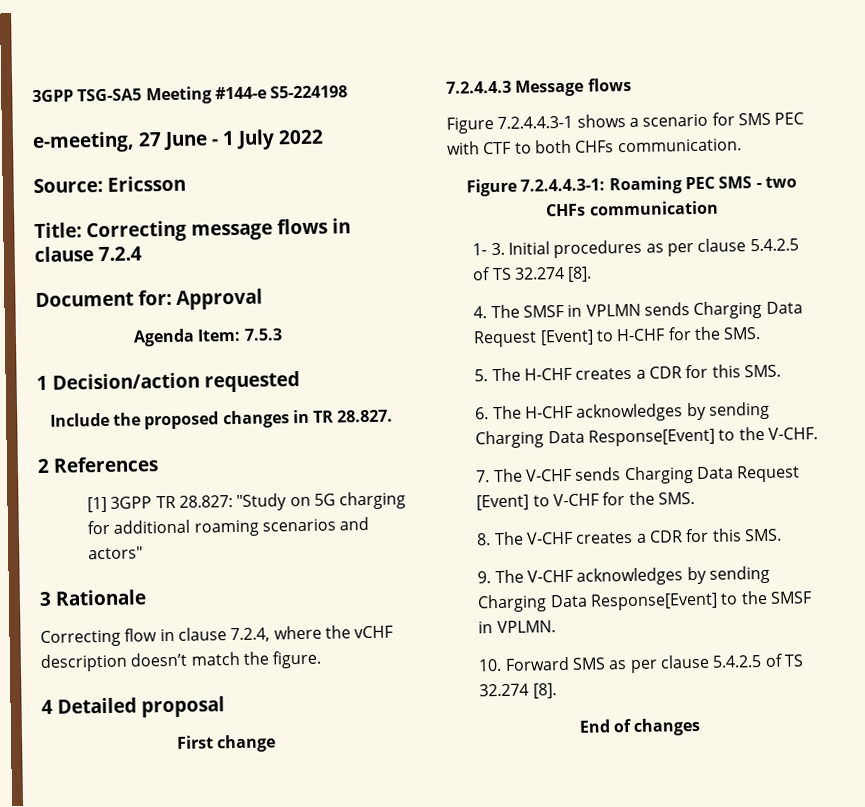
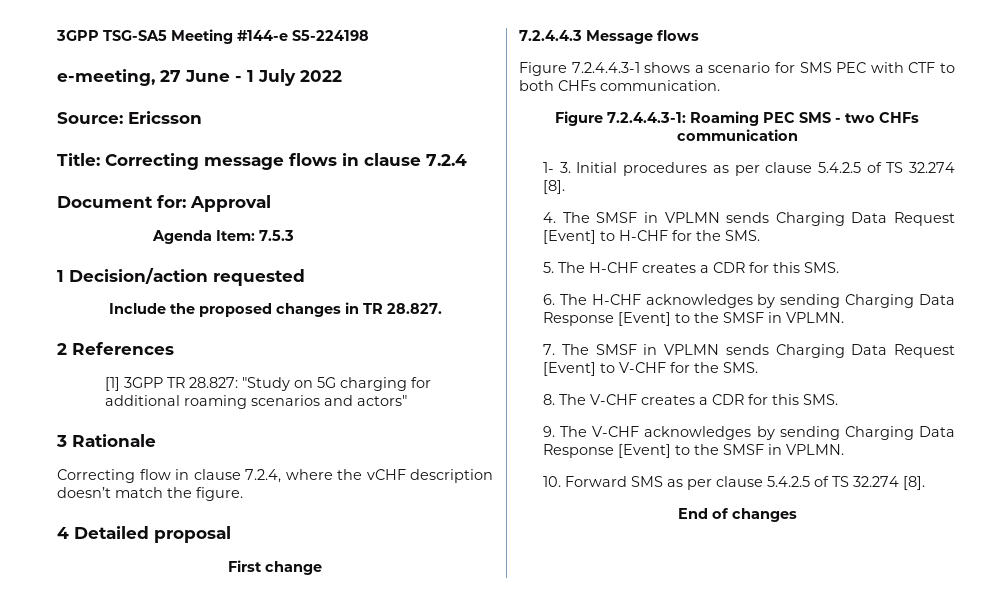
- 6. The H-CHF acknowledges by sending Charging Data Response[Event] to the V-CHF.
+ 6. The H-CHF acknowledges by sending Charging Data Response [Event] to the SMSF in VPLMN.
- 7. The V-CHF sends Charging Data Request [Event] to V-CHF for the SMS.
+ 7. The SMSF in VPLMN sends Charging Data Request [Event] to V-CHF for the SMS.
- 9. The V-CHF acknowledges by sending Charging Data Response[Event] to the SMSF in VPLMN.
+ 9. The V-CHF acknowledges by sending Charging Data Response [Event] to the SMSF in VPLMN.

